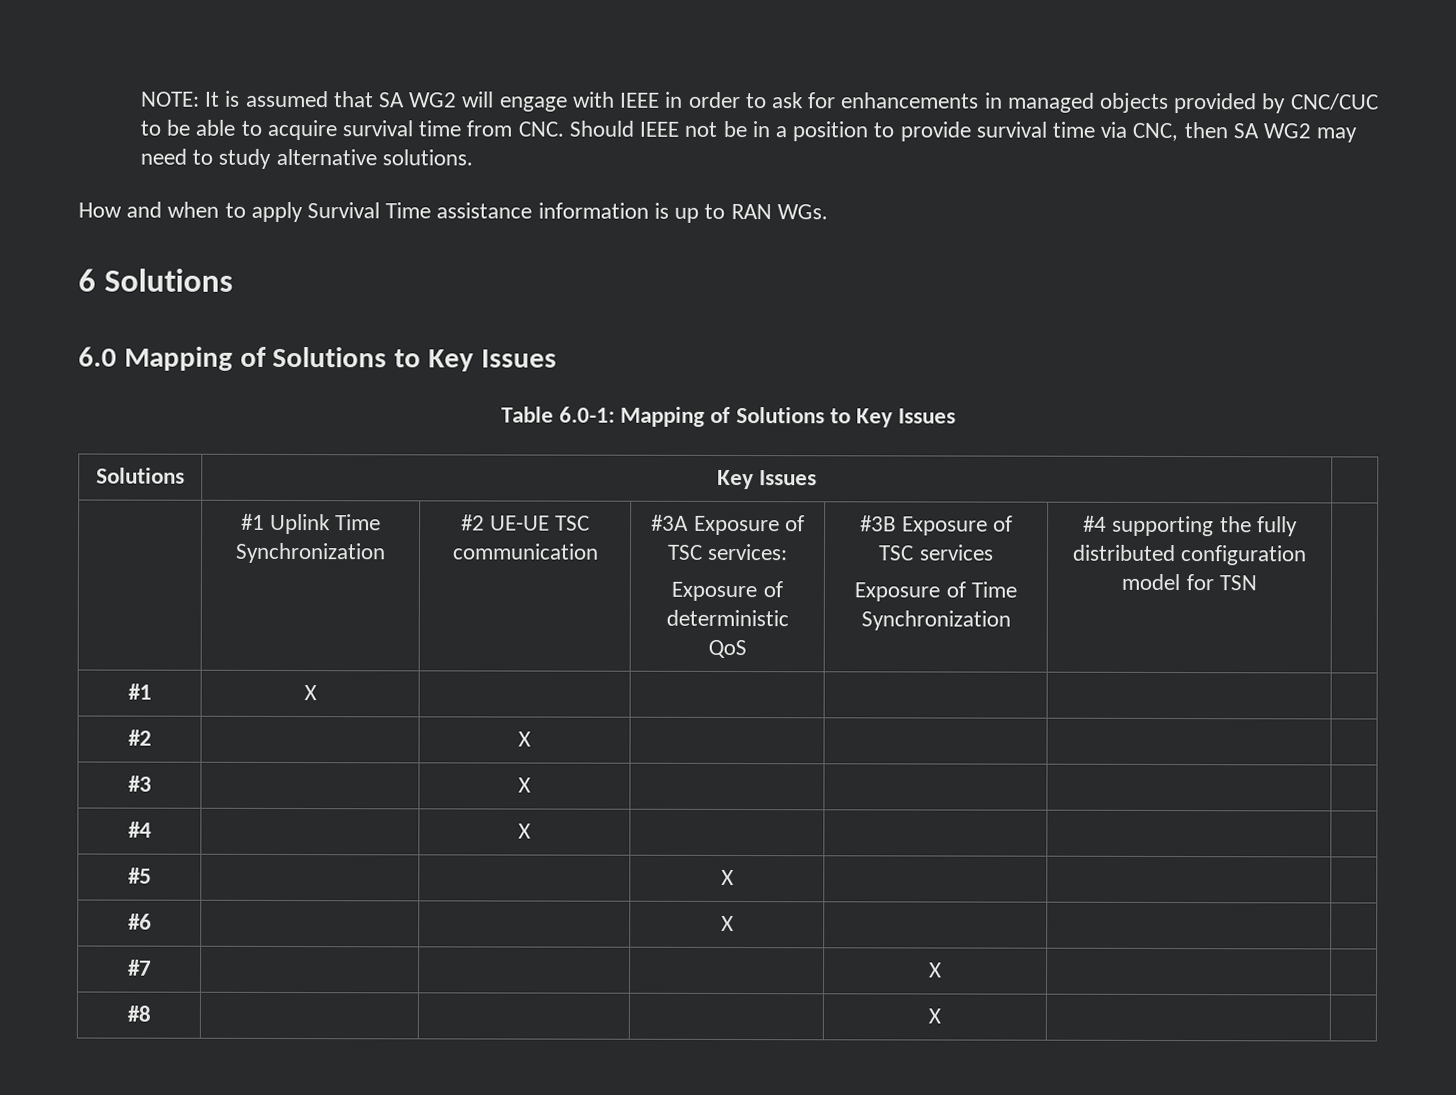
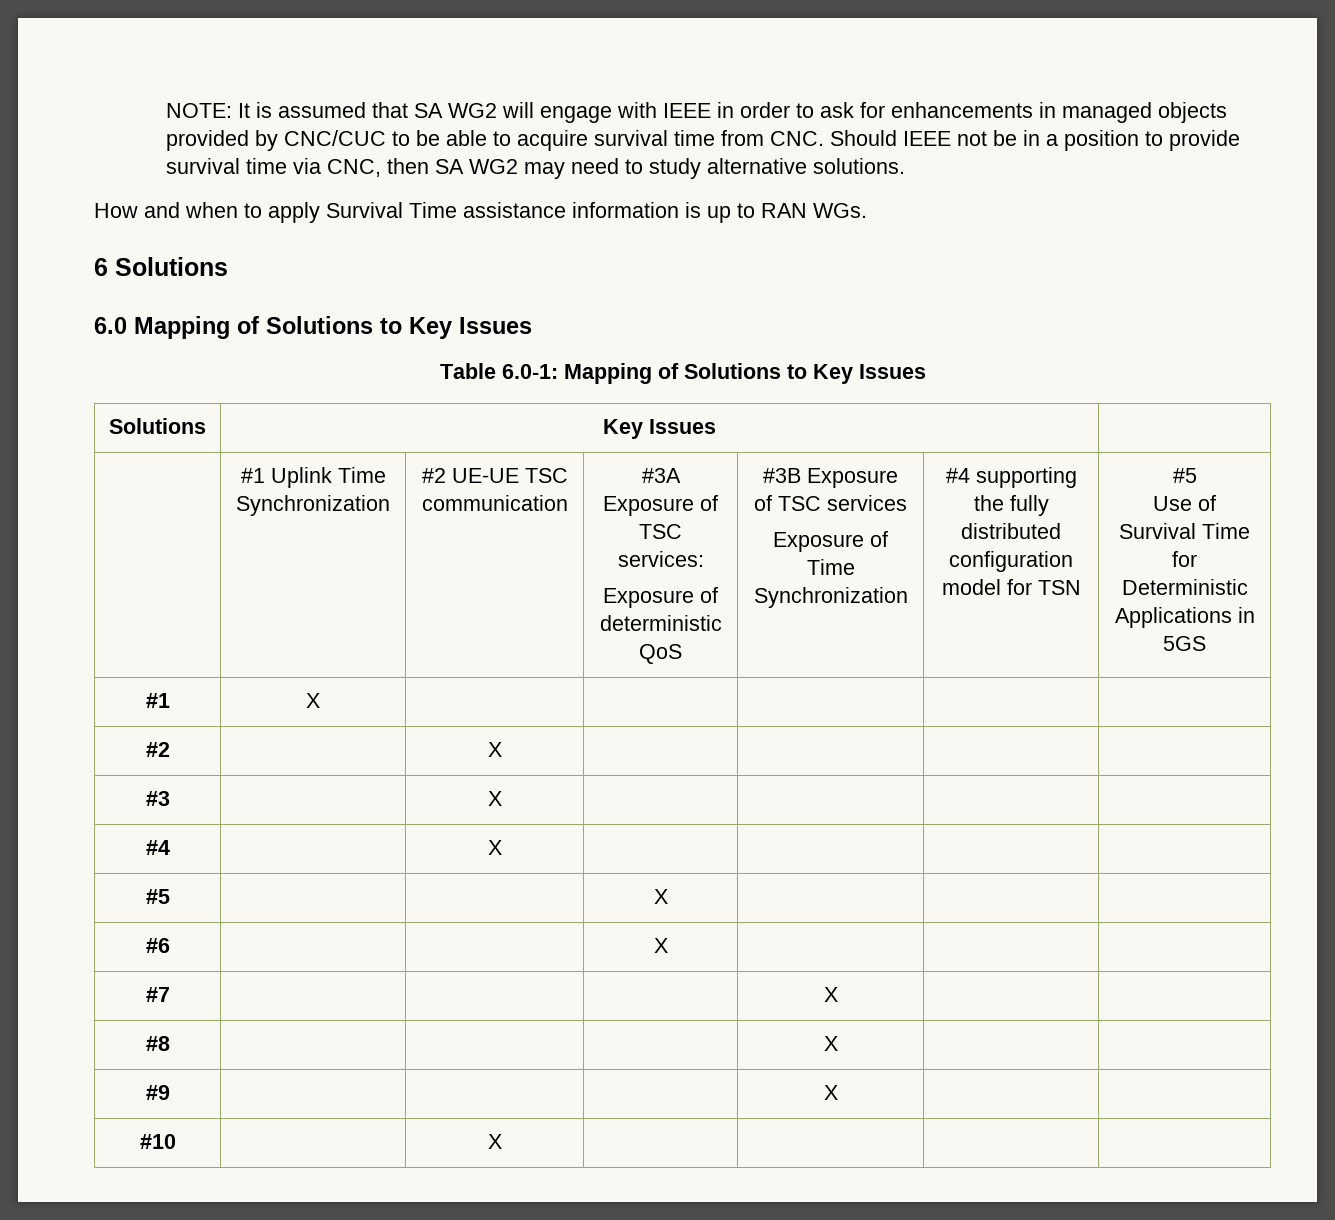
- #4 supporting the fully distributed configuration model for TSN
+ #4 supporting the fully distributed configuration model for TSN | #5
+ Use of Survival Time for Deterministic Applications in 5GS
+ #9 | | | | X | |
+ #10 | | X | | | |

